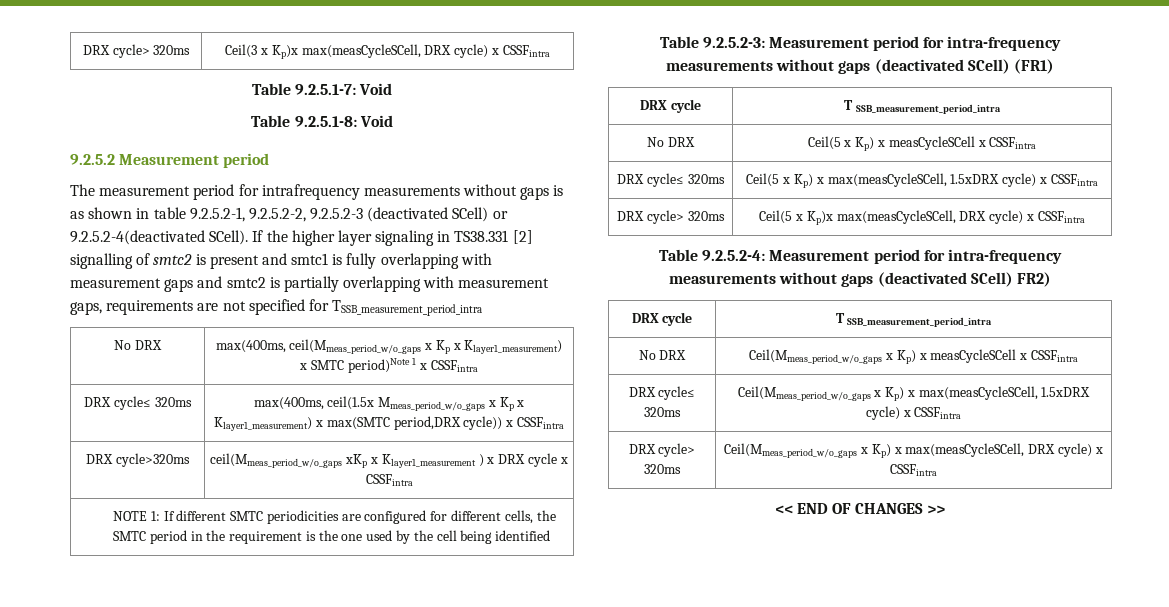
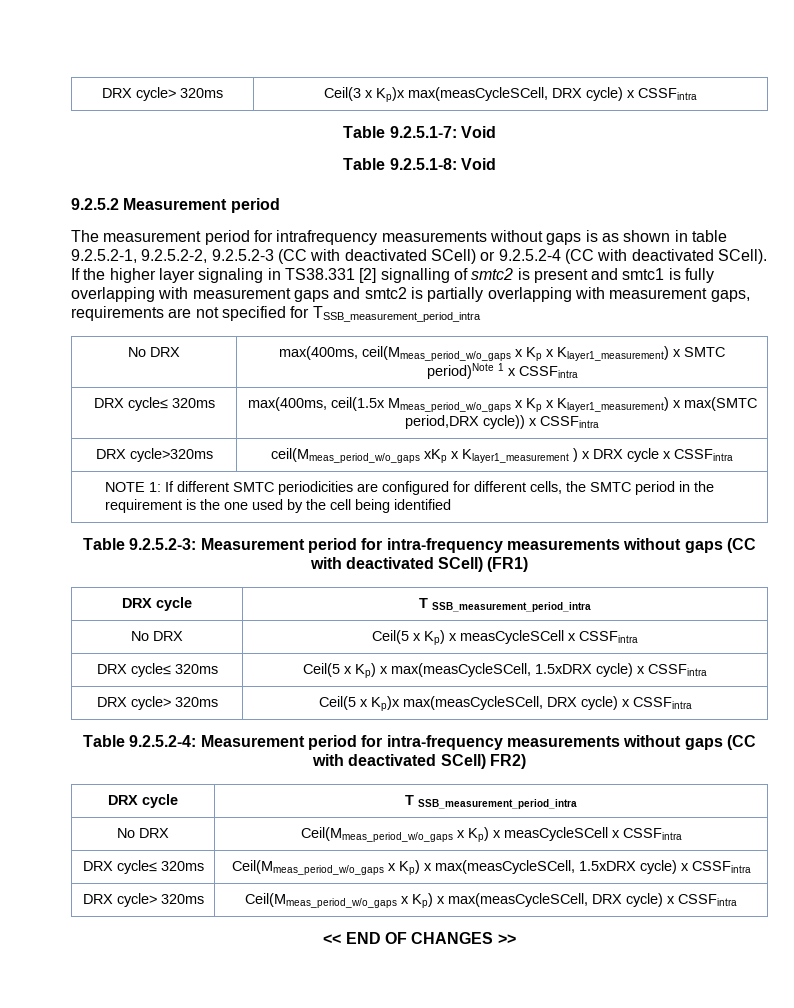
- The measurement period for intrafrequency measurements without gaps is as shown in table 9.2.5.2-1, 9.2.5.2-2, 9.2.5.2-3 (deactivated SCell) or 9.2.5.2-4(deactivated SCell).
+ The measurement period for intrafrequency measurements without gaps is as shown in table 9.2.5.2-1, 9.2.5.2-2, 9.2.5.2-3 (CC with deactivated SCell) or 9.2.5.2-4 (CC with deactivated SCell).
- Table 9.2.5.2-3: Measurement period for intra-frequency measurements without gaps (deactivated SCell) (FR1)
+ Table 9.2.5.2-3: Measurement period for intra-frequency measurements without gaps (CC with deactivated SCell) (FR1)
- Table 9.2.5.2-4: Measurement period for intra-frequency measurements without gaps (deactivated SCell) FR2)
+ Table 9.2.5.2-4: Measurement period for intra-frequency measurements without gaps (CC with deactivated SCell) FR2)

